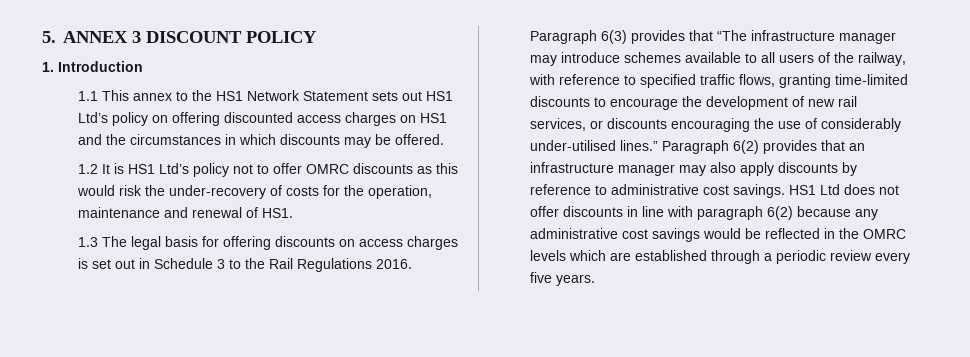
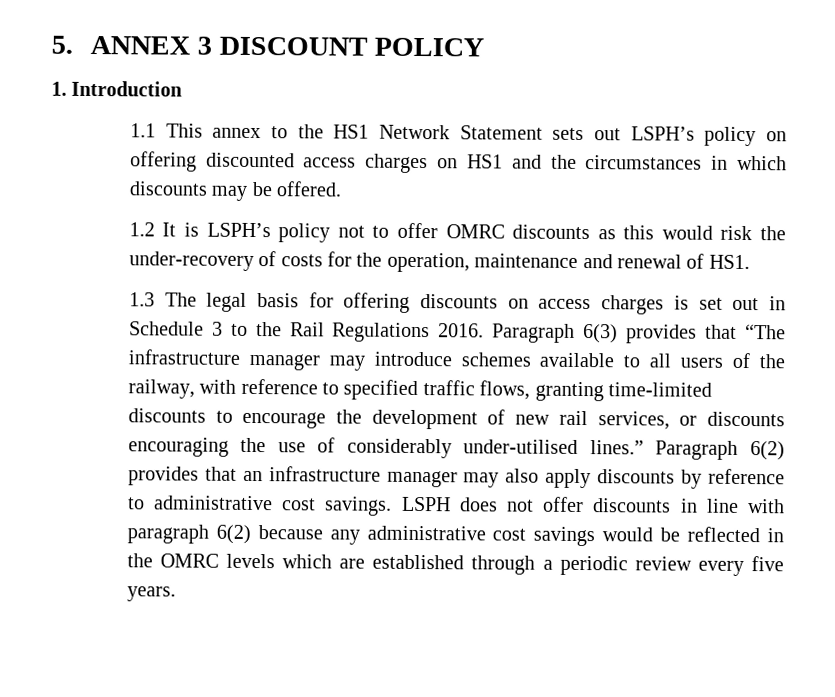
- 1.1 This annex to the HS1 Network Statement sets out HS1 Ltd’s policy on offering discounted access charges on HS1 and the circumstances in which discounts may be offered.
+ 1.1 This annex to the HS1 Network Statement sets out LSPH’s policy on offering discounted access charges on HS1 and the circumstances in which discounts may be offered.
- 1.2 It is HS1 Ltd’s policy not to offer OMRC discounts as this would risk the under-recovery of costs for the operation, maintenance and renewal of HS1.
+ 1.2 It is LSPH’s policy not to offer OMRC discounts as this would risk the under-recovery of costs for the operation, maintenance and renewal of HS1.
- HS1 Ltd does not offer discounts in line with paragraph 6(2) because any administrative cost savings would be reflected in the OMRC levels which are established through a periodic review every five years.
+ LSPH does not offer discounts in line with paragraph 6(2) because any administrative cost savings would be reflected in the OMRC levels which are established through a periodic review every five years.

